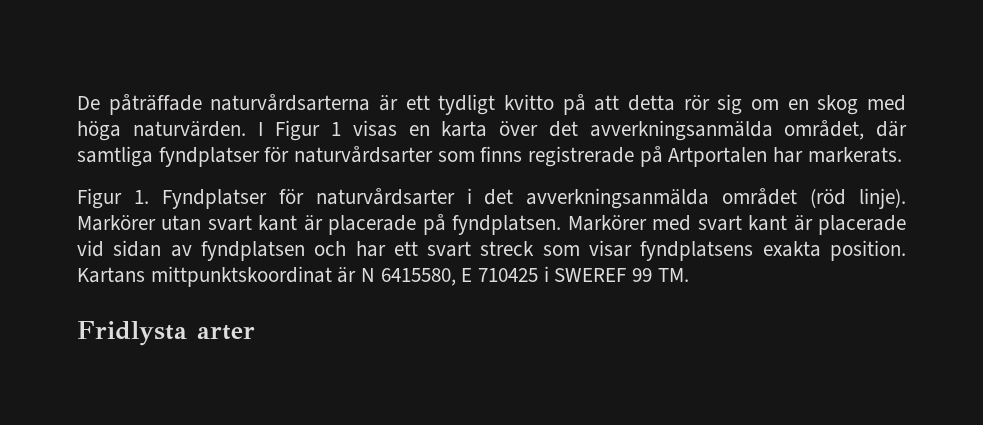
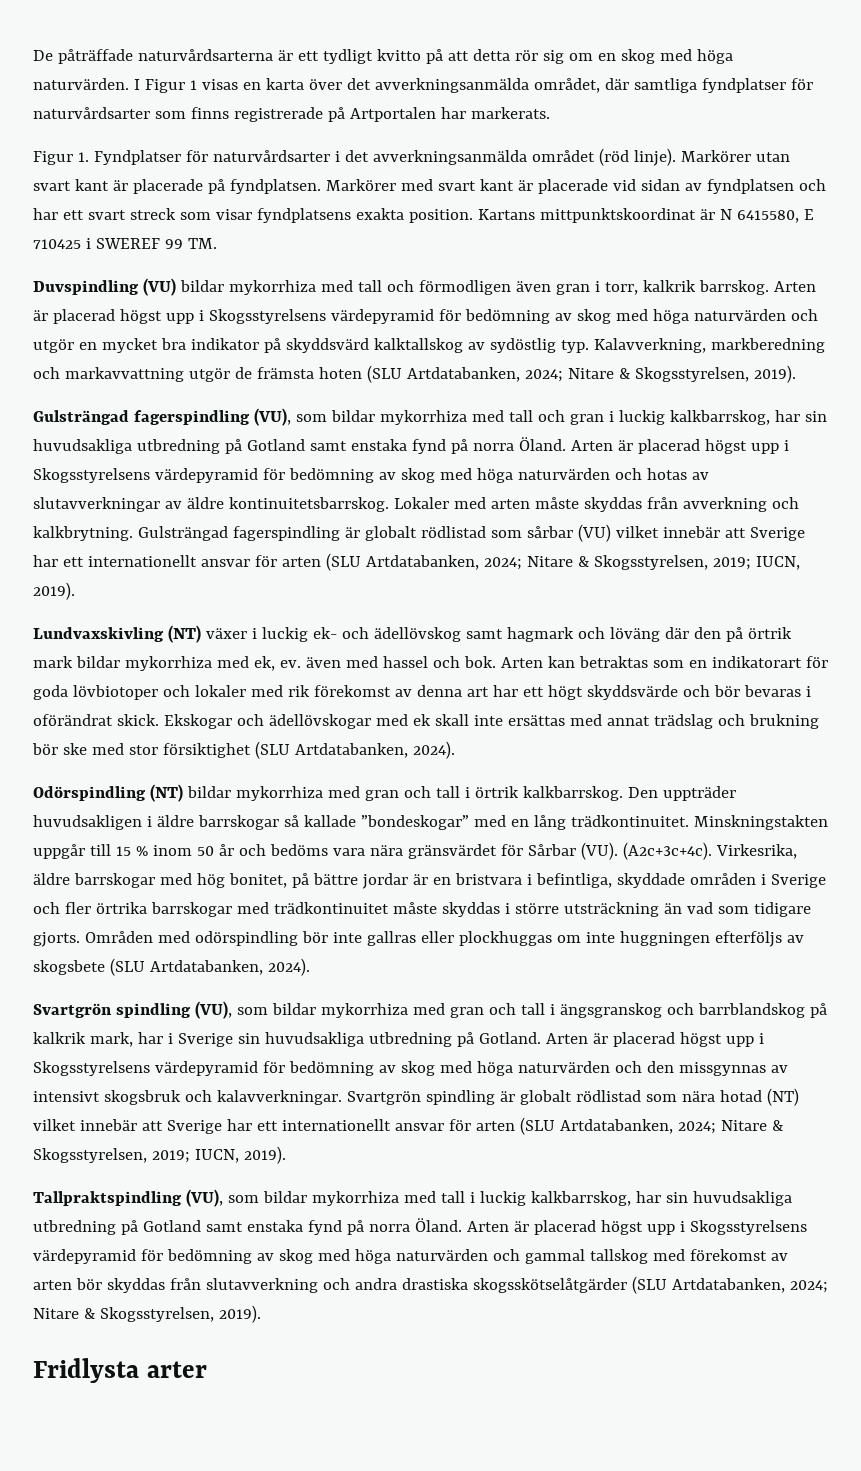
+ Duvspindling (VU) bildar mykorrhiza med tall och förmodligen även gran i torr, kalkrik barrskog. Arten är placerad högst upp i Skogsstyrelsens värdepyramid för bedömning av skog med höga naturvärden och utgör en mycket bra indikator på skyddsvärd kalktallskog av sydöstlig typ. Kalavverkning, markberedning och markavvattning utgör de främsta hoten (SLU Artdatabanken, 2024; Nitare & Skogsstyrelsen, 2019).
+ Gulsträngad fagerspindling (VU), som bildar mykorrhiza med tall och gran i luckig kalkbarrskog, har sin huvudsakliga utbredning på Gotland samt enstaka fynd på norra Öland. Arten är placerad högst upp i Skogsstyrelsens värdepyramid för bedömning av skog med höga naturvärden och hotas av slutavverkningar av äldre kontinuitetsbarrskog. Lokaler med arten måste skyddas från avverkning och kalkbrytning. Gulsträngad fagerspindling är globalt rödlistad som sårbar (VU) vilket innebär att Sverige har ett internationellt ansvar för arten (SLU Artdatabanken, 2024; Nitare & Skogsstyrelsen, 2019; IUCN, 2019).
+ Lundvaxskivling (NT) växer i luckig ek- och ädellövskog samt hagmark och löväng där den på örtrik mark bildar mykorrhiza med ek, ev. även med hassel och bok. Arten kan betraktas som en indikatorart för goda lövbiotoper och lokaler med rik förekomst av denna art har ett högt skyddsvärde och bör bevaras i oförändrat skick. Ekskogar och ädellövskogar med ek skall inte ersättas med annat trädslag och brukning bör ske med stor försiktighet (SLU Artdatabanken, 2024).
+ Odörspindling (NT) bildar mykorrhiza med gran och tall i örtrik kalkbarrskog. Den uppträder huvudsakligen i äldre barrskogar så kallade ”bondeskogar” med en lång trädkontinuitet. Minskningstakten uppgår till 15 % inom 50 år och bedöms vara nära gränsvärdet för Sårbar (VU). (A2c+3c+4c). Virkesrika, äldre barrskogar med hög bonitet, på bättre jordar är en bristvara i befintliga, skyddade områden i Sverige och fler örtrika barrskogar med trädkontinuitet måste skyddas i större utsträckning än vad som tidigare gjorts. Områden med odörspindling bör inte gallras eller plockhuggas om inte huggningen efterföljs av skogsbete (SLU Artdatabanken, 2024).
+ Svartgrön spindling (VU), som bildar mykorrhiza med gran och tall i ängsgranskog och barrblandskog på kalkrik mark, har i Sverige sin huvudsakliga utbredning på Gotland. Arten är placerad högst upp i Skogsstyrelsens värdepyramid för bedömning av skog med höga naturvärden och den missgynnas av intensivt skogsbruk och kalavverkningar. Svartgrön spindling är globalt rödlistad som nära hotad (NT) vilket innebär att Sverige har ett internationellt ansvar för arten (SLU Artdatabanken, 2024; Nitare & Skogsstyrelsen, 2019; IUCN, 2019).
+ Tallpraktspindling (VU), som bildar mykorrhiza med tall i luckig kalkbarrskog, har sin huvudsakliga utbredning på Gotland samt enstaka fynd på norra Öland. Arten är placerad högst upp i Skogsstyrelsens värdepyramid för bedömning av skog med höga naturvärden och gammal tallskog med förekomst av arten bör skyddas från slutavverkning och andra drastiska skogsskötselåtgärder (SLU Artdatabanken, 2024; Nitare & Skogsstyrelsen, 2019).

